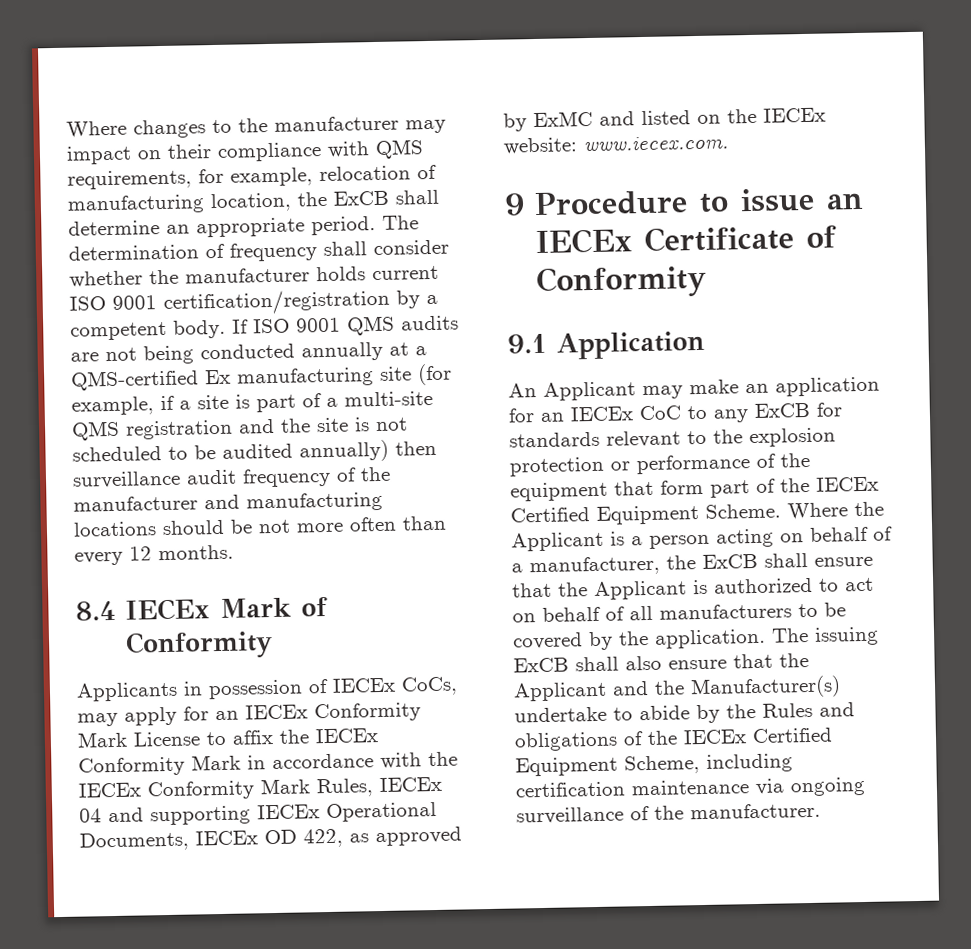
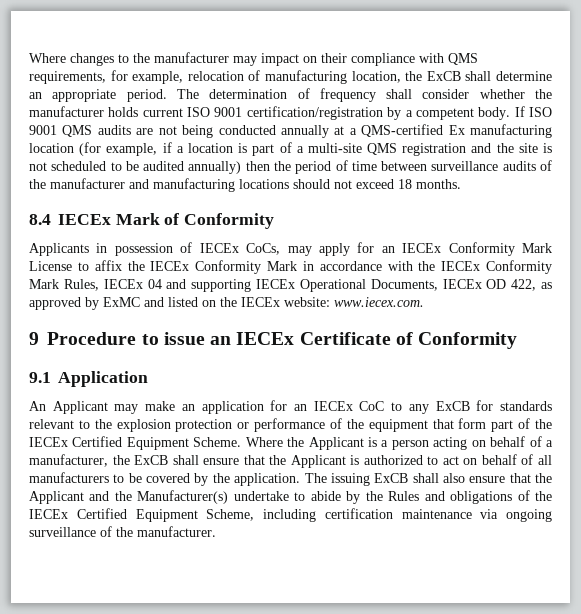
- If ISO 9001 QMS audits are not being conducted annually at a QMS-certified Ex manufacturing site (for example, if a site is part of a multi-site QMS registration and the site is not scheduled to be audited annually) then surveillance audit frequency of the manufacturer and manufacturing locations should be not more often than every 12 months.
+ If ISO 9001 QMS audits are not being conducted annually at a QMS-certified Ex manufacturing location (for example, if a location is part of a multi-site QMS registration and the site is not scheduled to be audited annually) then the period of time between surveillance audits of the manufacturer and manufacturing locations should not exceed 18 months.

